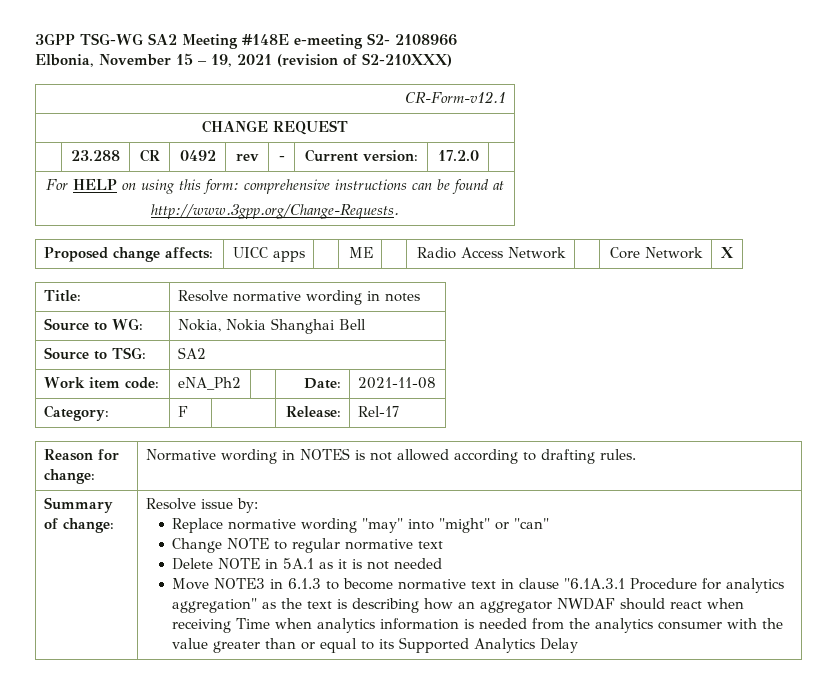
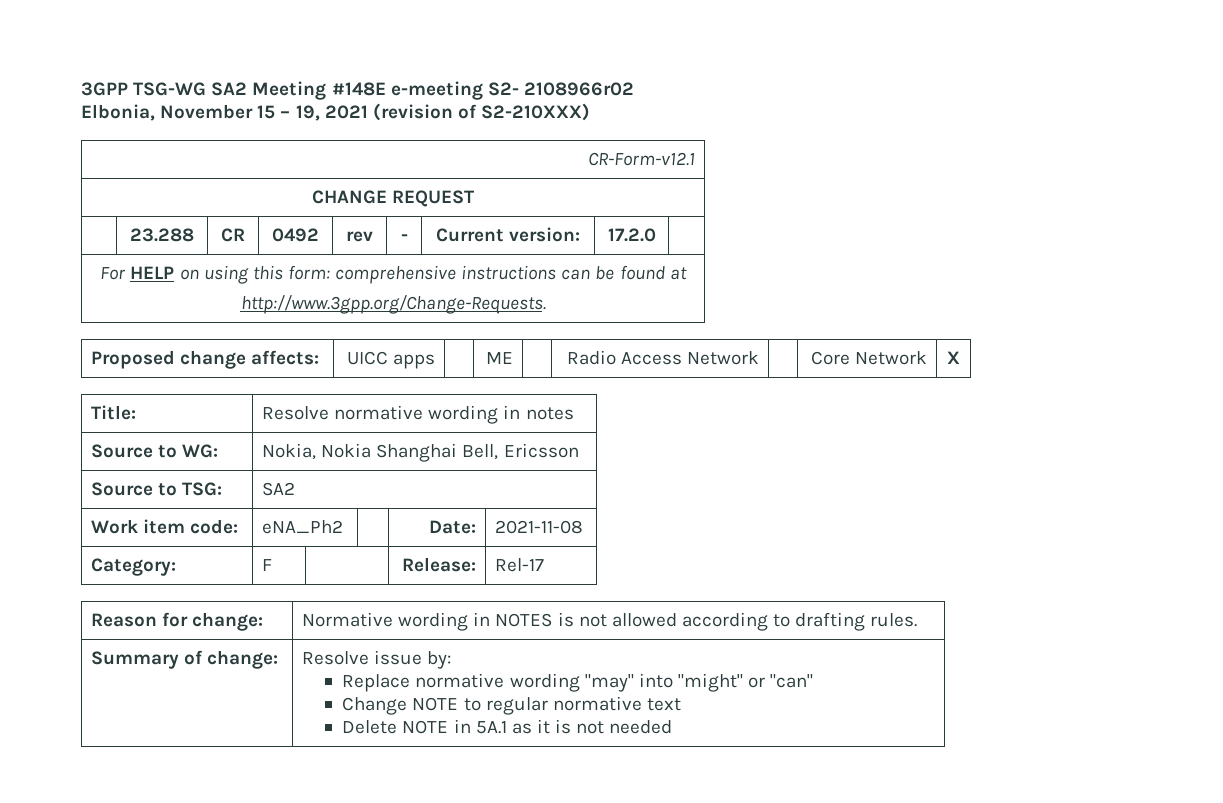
- 3GPP TSG-WG SA2 Meeting #148E e-meeting S2- 2108966
+ 3GPP TSG-WG SA2 Meeting #148E e-meeting S2- 2108966r02
- Source to WG: | Nokia, Nokia Shanghai Bell
+ Source to WG: | Nokia, Nokia Shanghai Bell, Ericsson
- Move NOTE3 in 6.1.3 to become normative text in clause "6.1A.3.1 Procedure for analytics aggregation" as the text is describing how an aggregator NWDAF should react when receiving Time when analytics information is needed from the analytics consumer with the value greater than or equal to its Supported Analytics Delay

